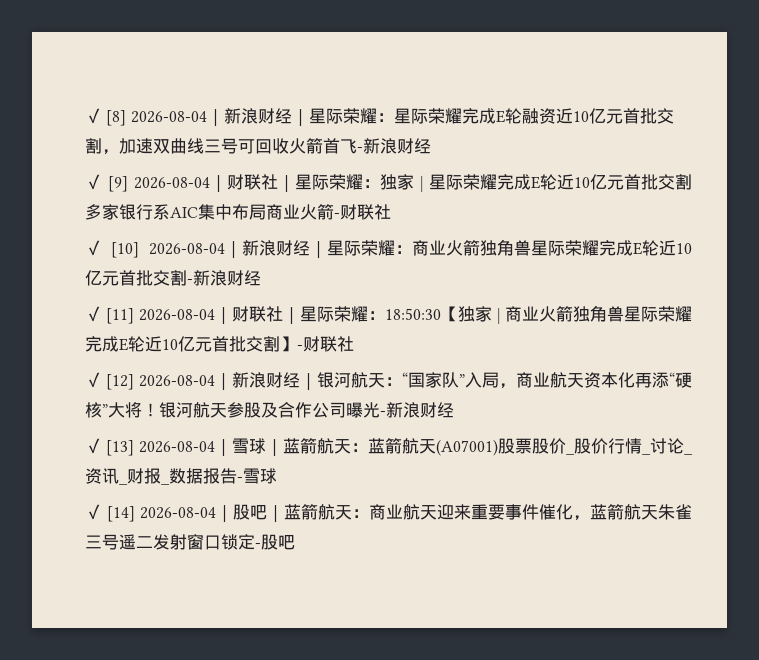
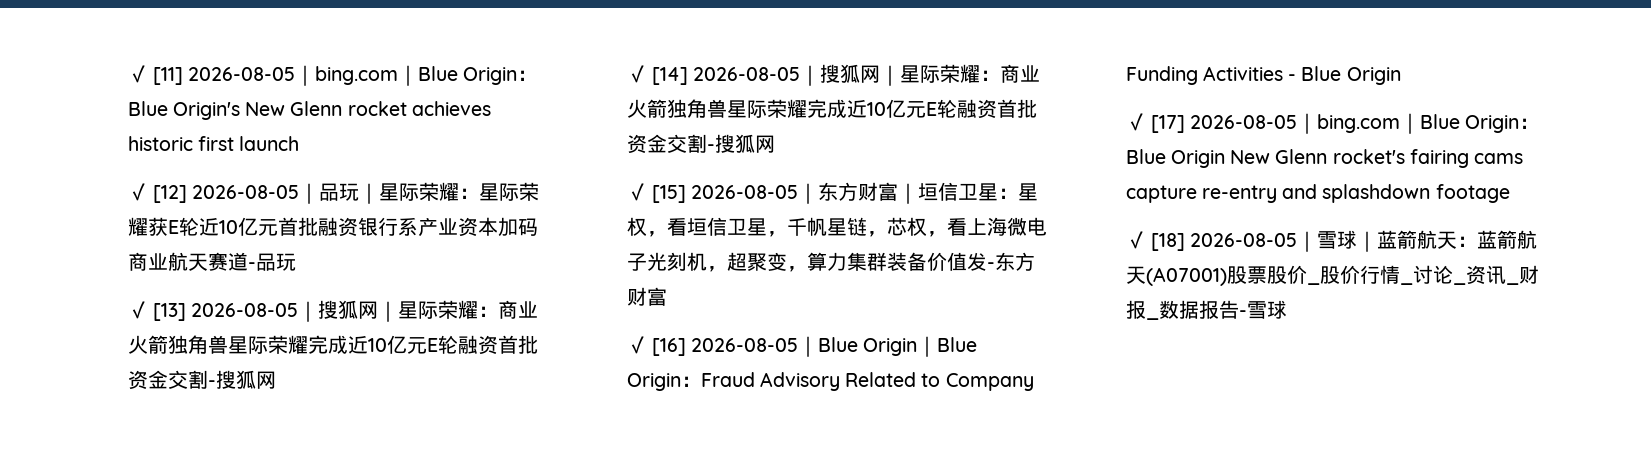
- ✓ [8] 2026-08-04｜新浪财经｜星际荣耀：星际荣耀完成E轮融资近10亿元首批交割，加速双曲线三号可回收火箭首飞-新浪财经
- ✓ [9] 2026-08-04｜财联社｜星际荣耀：独家 | 星际荣耀完成E轮近10亿元首批交割多家银行系AIC集中布局商业火箭-财联社
- ✓ [10] 2026-08-04｜新浪财经｜星际荣耀：商业火箭独角兽星际荣耀完成E轮近10亿元首批交割-新浪财经
- ✓ [11] 2026-08-04｜财联社｜星际荣耀：18:50:30【独家 | 商业火箭独角兽星际荣耀完成E轮近10亿元首批交割】-财联社
- ✓ [12] 2026-08-04｜新浪财经｜银河航天：“国家队”入局，商业航天资本化再添“硬核”大将！银河航天参股及合作公司曝光-新浪财经
- ✓ [13] 2026-08-04｜雪球｜蓝箭航天：蓝箭航天(A07001)股票股价_股价行情_讨论_资讯_财报_数据报告-雪球
+ ✓ [11] 2026-08-05｜bing.com｜Blue Origin：Blue Origin's New Glenn rocket achieves historic first launch
+ ✓ [12] 2026-08-05｜品玩｜星际荣耀：星际荣耀获E轮近10亿元首批融资银行系产业资本加码商业航天赛道-品玩
+ ✓ [13] 2026-08-05｜搜狐网｜星际荣耀：商业火箭独角兽星际荣耀完成近10亿元E轮融资首批资金交割-搜狐网
+ ✓ [14] 2026-08-05｜搜狐网｜星际荣耀：商业火箭独角兽星际荣耀完成近10亿元E轮融资首批资金交割-搜狐网
+ ✓ [15] 2026-08-05｜东方财富｜垣信卫星：星权，看垣信卫星，千帆星链，芯权，看上海微电子光刻机，超聚变，算力集群装备价值发-东方财富
+ ✓ [16] 2026-08-05｜Blue Origin｜Blue Origin：Fraud Advisory Related to Company Funding Activities - Blue Origin
+ ✓ [17] 2026-08-05｜bing.com｜Blue Origin：Blue Origin New Glenn rocket's fairing cams capture re-entry and splashdown footage
+ ✓ [18] 2026-08-05｜雪球｜蓝箭航天：蓝箭航天(A07001)股票股价_股价行情_讨论_资讯_财报_数据报告-雪球
- ✓ [14] 2026-08-04｜股吧｜蓝箭航天：商业航天迎来重要事件催化，蓝箭航天朱雀三号遥二发射窗口锁定-股吧

